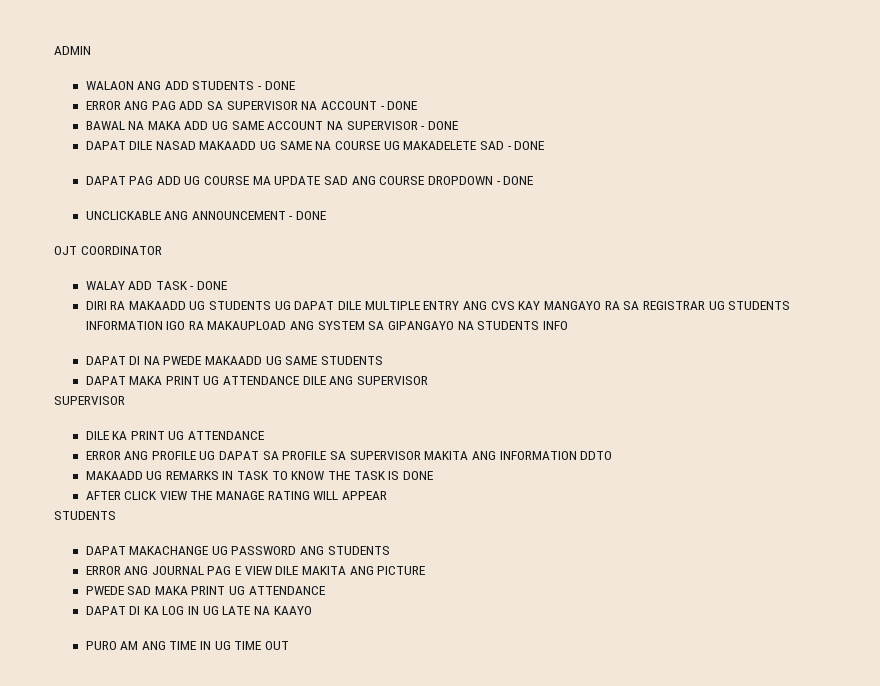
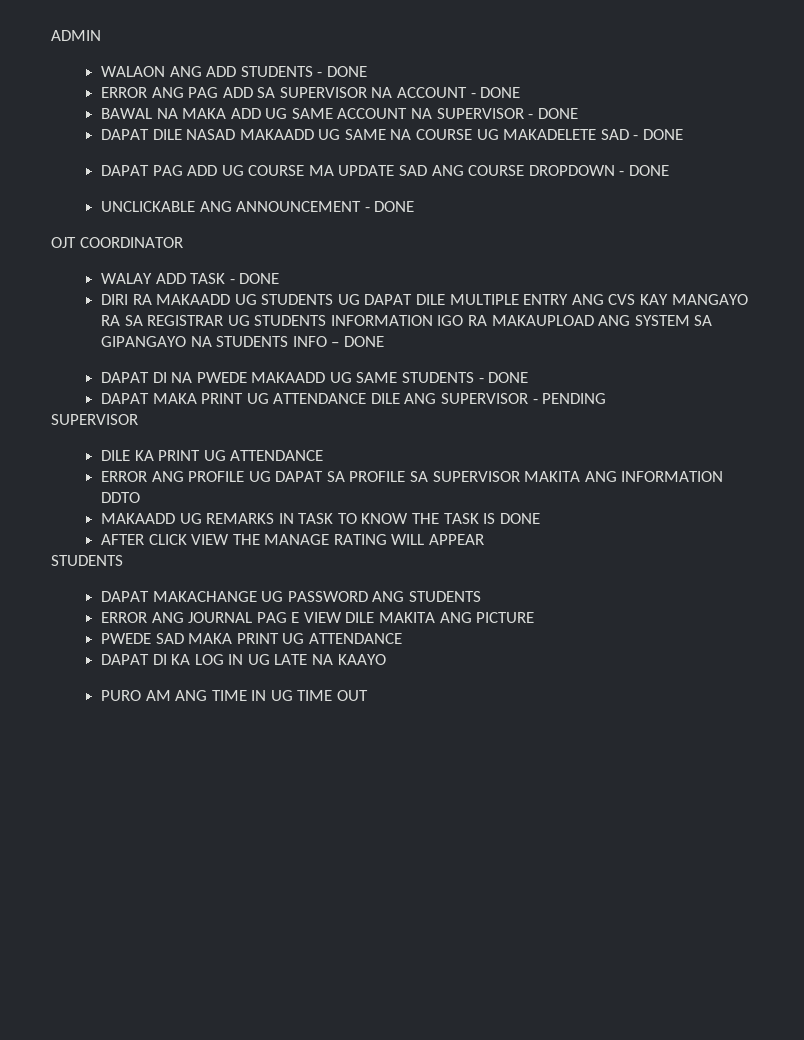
- DIRI RA MAKAADD UG STUDENTS UG DAPAT DILE MULTIPLE ENTRY ANG CVS KAY MANGAYO RA SA REGISTRAR UG STUDENTS INFORMATION IGO RA MAKAUPLOAD ANG SYSTEM SA GIPANGAYO NA STUDENTS INFO
+ DIRI RA MAKAADD UG STUDENTS UG DAPAT DILE MULTIPLE ENTRY ANG CVS KAY MANGAYO RA SA REGISTRAR UG STUDENTS INFORMATION IGO RA MAKAUPLOAD ANG SYSTEM SA GIPANGAYO NA STUDENTS INFO – DONE
- DAPAT DI NA PWEDE MAKAADD UG SAME STUDENTS
+ DAPAT DI NA PWEDE MAKAADD UG SAME STUDENTS - DONE
- DAPAT MAKA PRINT UG ATTENDANCE DILE ANG SUPERVISOR
+ DAPAT MAKA PRINT UG ATTENDANCE DILE ANG SUPERVISOR - PENDING

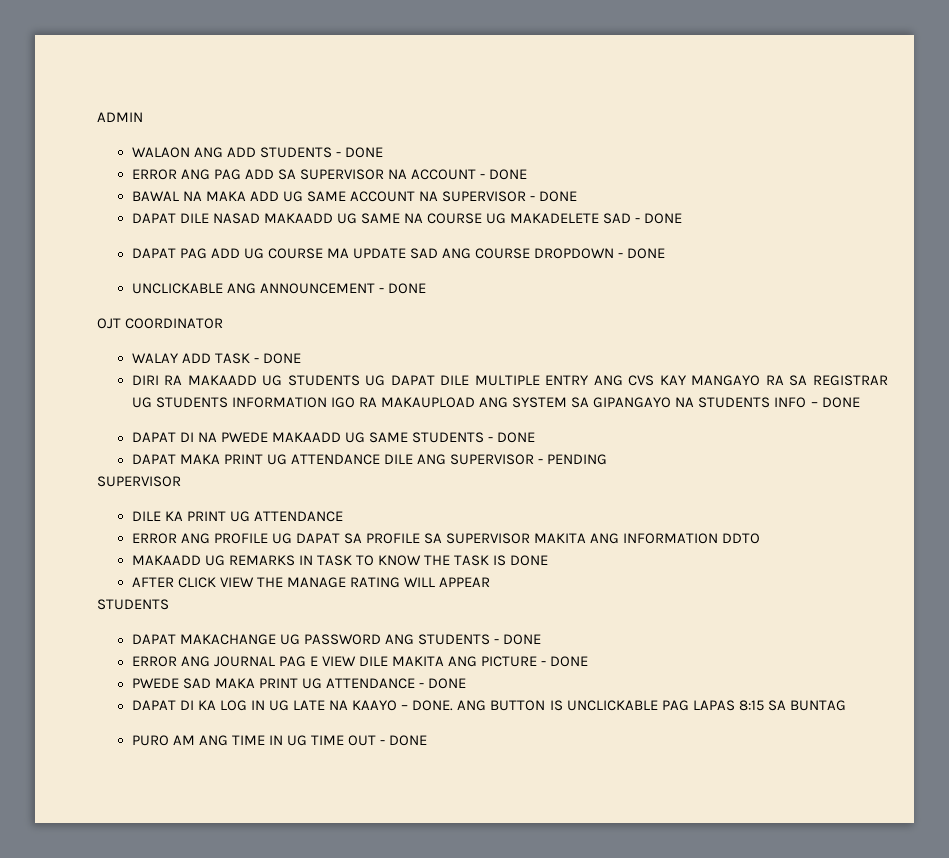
- DAPAT MAKACHANGE UG PASSWORD ANG STUDENTS
+ DAPAT MAKACHANGE UG PASSWORD ANG STUDENTS - DONE
- ERROR ANG JOURNAL PAG E VIEW DILE MAKITA ANG PICTURE
+ ERROR ANG JOURNAL PAG E VIEW DILE MAKITA ANG PICTURE - DONE
- PWEDE SAD MAKA PRINT UG ATTENDANCE
+ PWEDE SAD MAKA PRINT UG ATTENDANCE - DONE
- DAPAT DI KA LOG IN UG LATE NA KAAYO
+ DAPAT DI KA LOG IN UG LATE NA KAAYO – DONE. ANG BUTTON IS UNCLICKABLE PAG LAPAS 8:15 SA BUNTAG
- PURO AM ANG TIME IN UG TIME OUT
+ PURO AM ANG TIME IN UG TIME OUT - DONE

